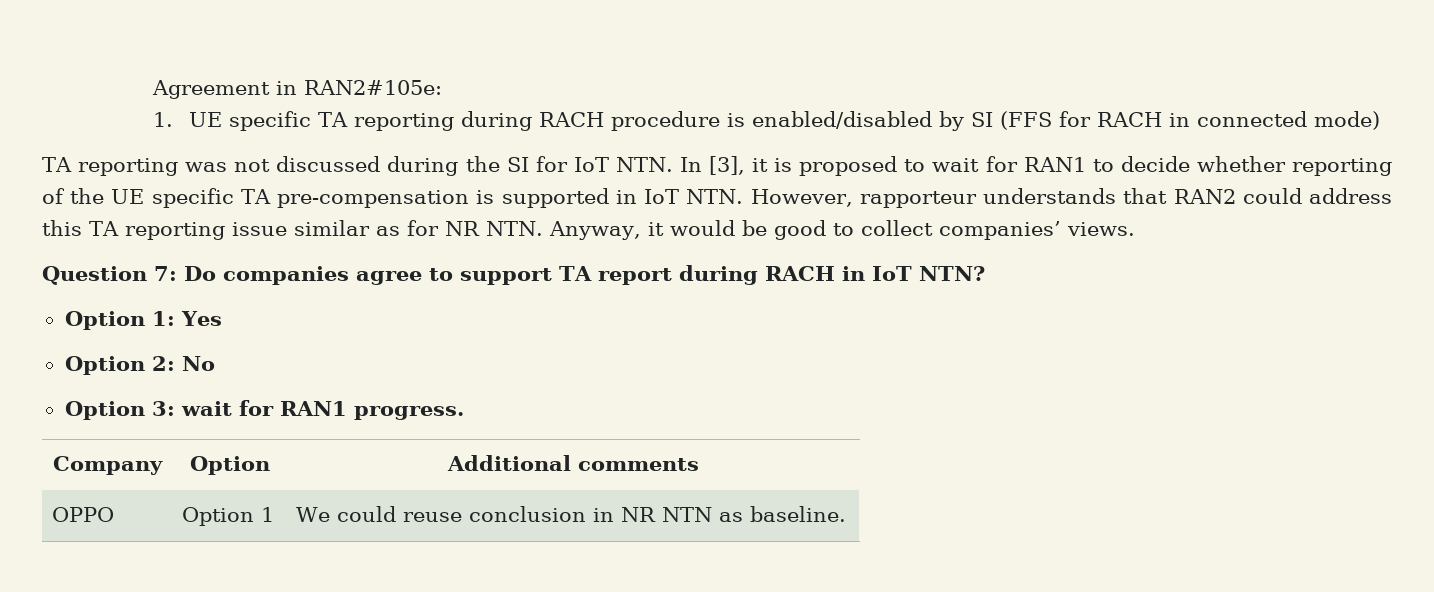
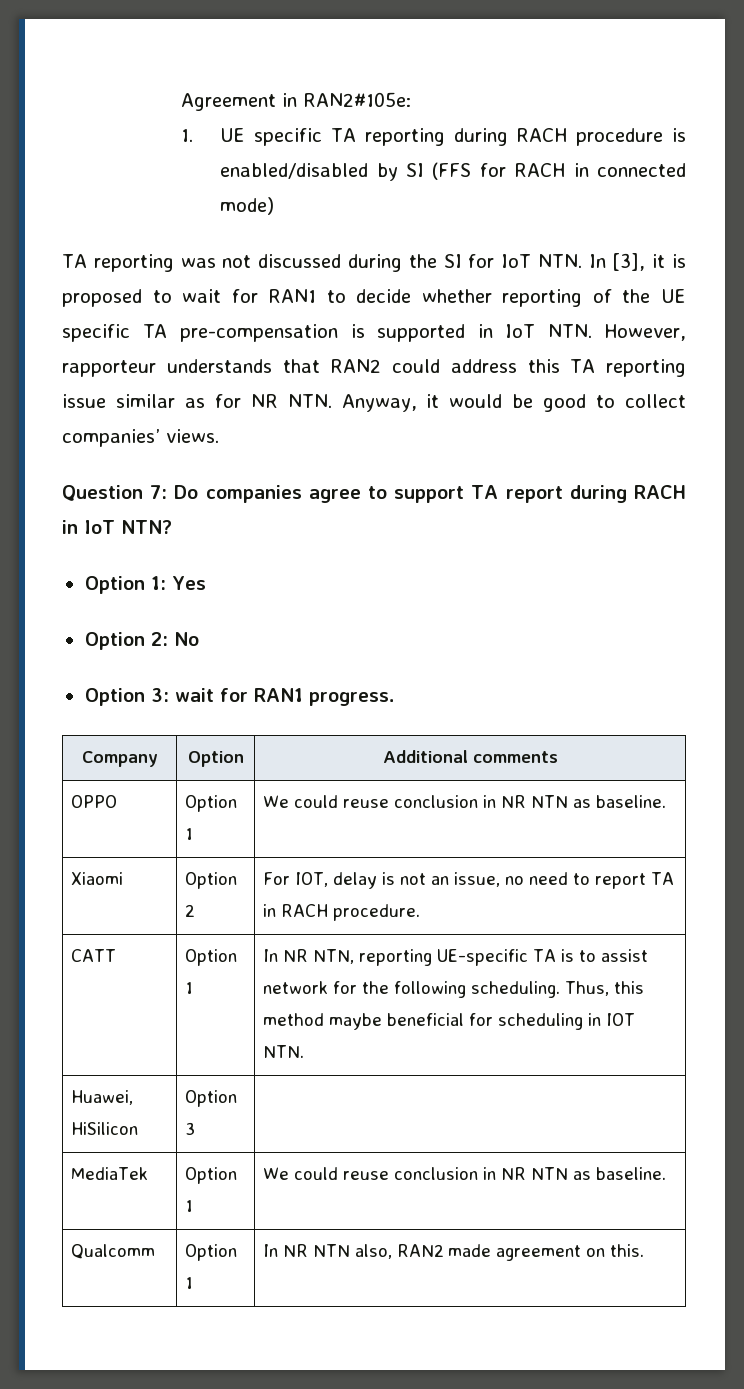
+ Xiaomi | Option 2 | For IOT, delay is not an issue, no need to report TA in RACH procedure.
+ CATT | Option 1 | In NR NTN, reporting UE-specific TA is to assist network for the following scheduling. Thus, this method maybe beneficial for scheduling in IOT NTN.
+ Huawei, HiSilicon | Option 3 |
+ MediaTek | Option 1 | We could reuse conclusion in NR NTN as baseline.
+ Qualcomm | Option 1 | In NR NTN also, RAN2 made agreement on this.

